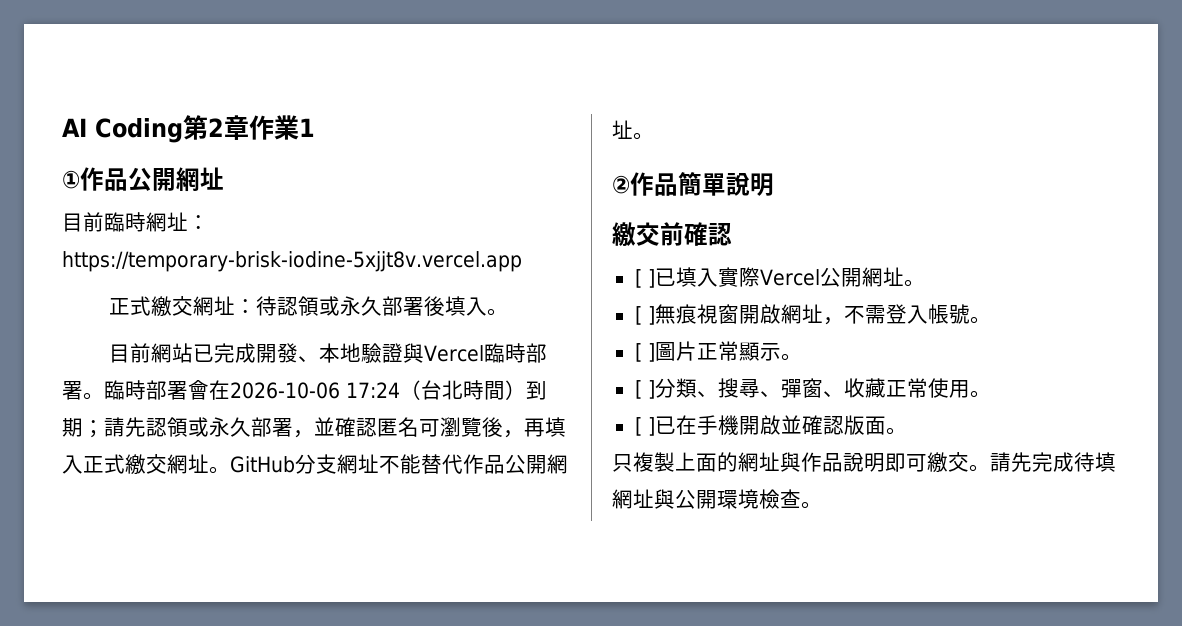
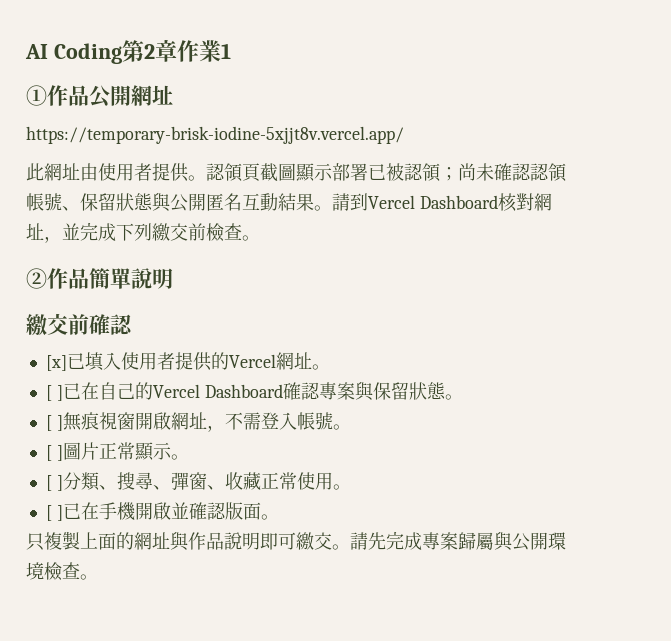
- 目前臨時網址：https://temporary-brisk-iodine-5xjjt8v.vercel.app
- 正式繳交網址：待認領或永久部署後填入。
- 目前網站已完成開發、本地驗證與Vercel臨時部署。臨時部署會在2026-10-06 17:24（台北時間）到期；請先認領或永久部署，並確認匿名可瀏覽後，再填入正式繳交網址。GitHub分支網址不能替代作品公開網址。
+ https://temporary-brisk-iodine-5xjjt8v.vercel.app/
+ 此網址由使用者提供。認領頁截圖顯示部署已被認領；尚未確認認領帳號、保留狀態與公開匿名互動結果。請到Vercel Dashboard核對網址，並完成下列繳交前檢查。
- [ ]已填入實際Vercel公開網址。
+ [x]已填入使用者提供的Vercel網址。
+ [ ]已在自己的Vercel Dashboard確認專案與保留狀態。
- 請先完成待填網址與公開環境檢查。
+ 請先完成專案歸屬與公開環境檢查。

